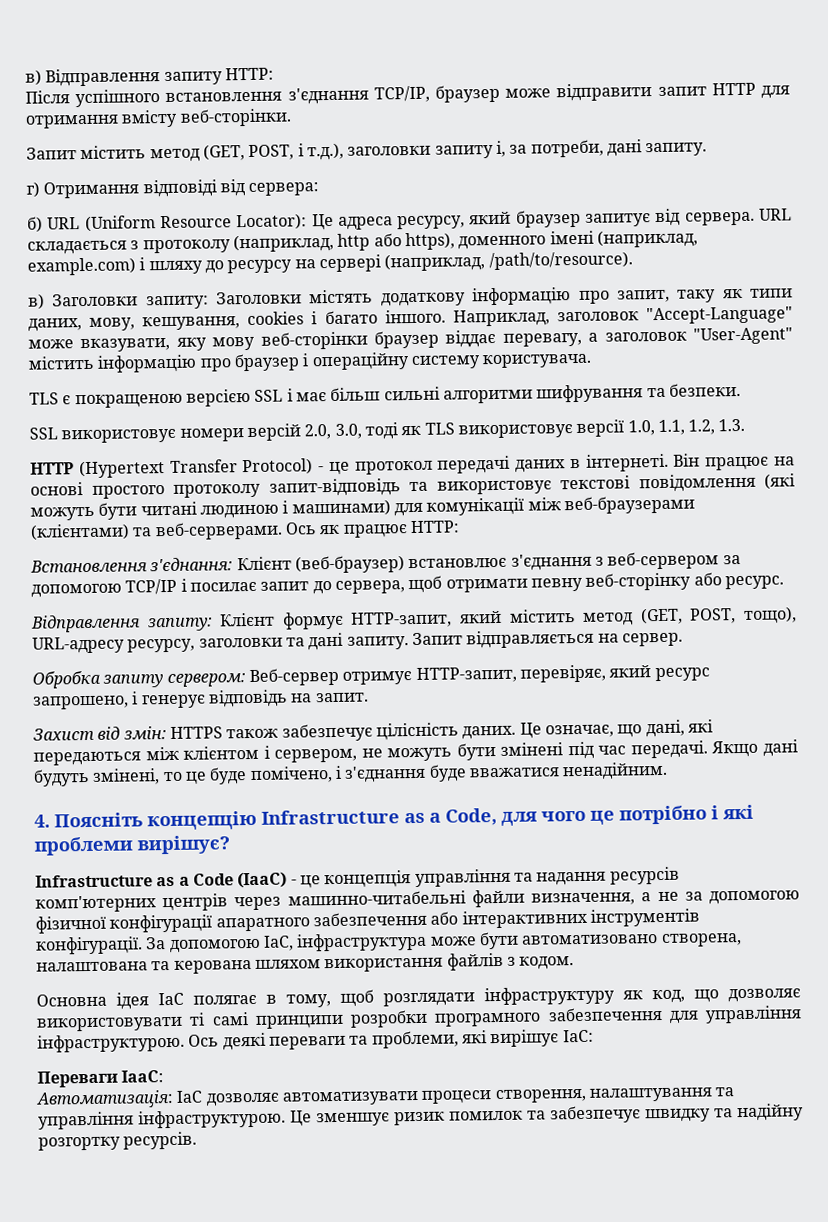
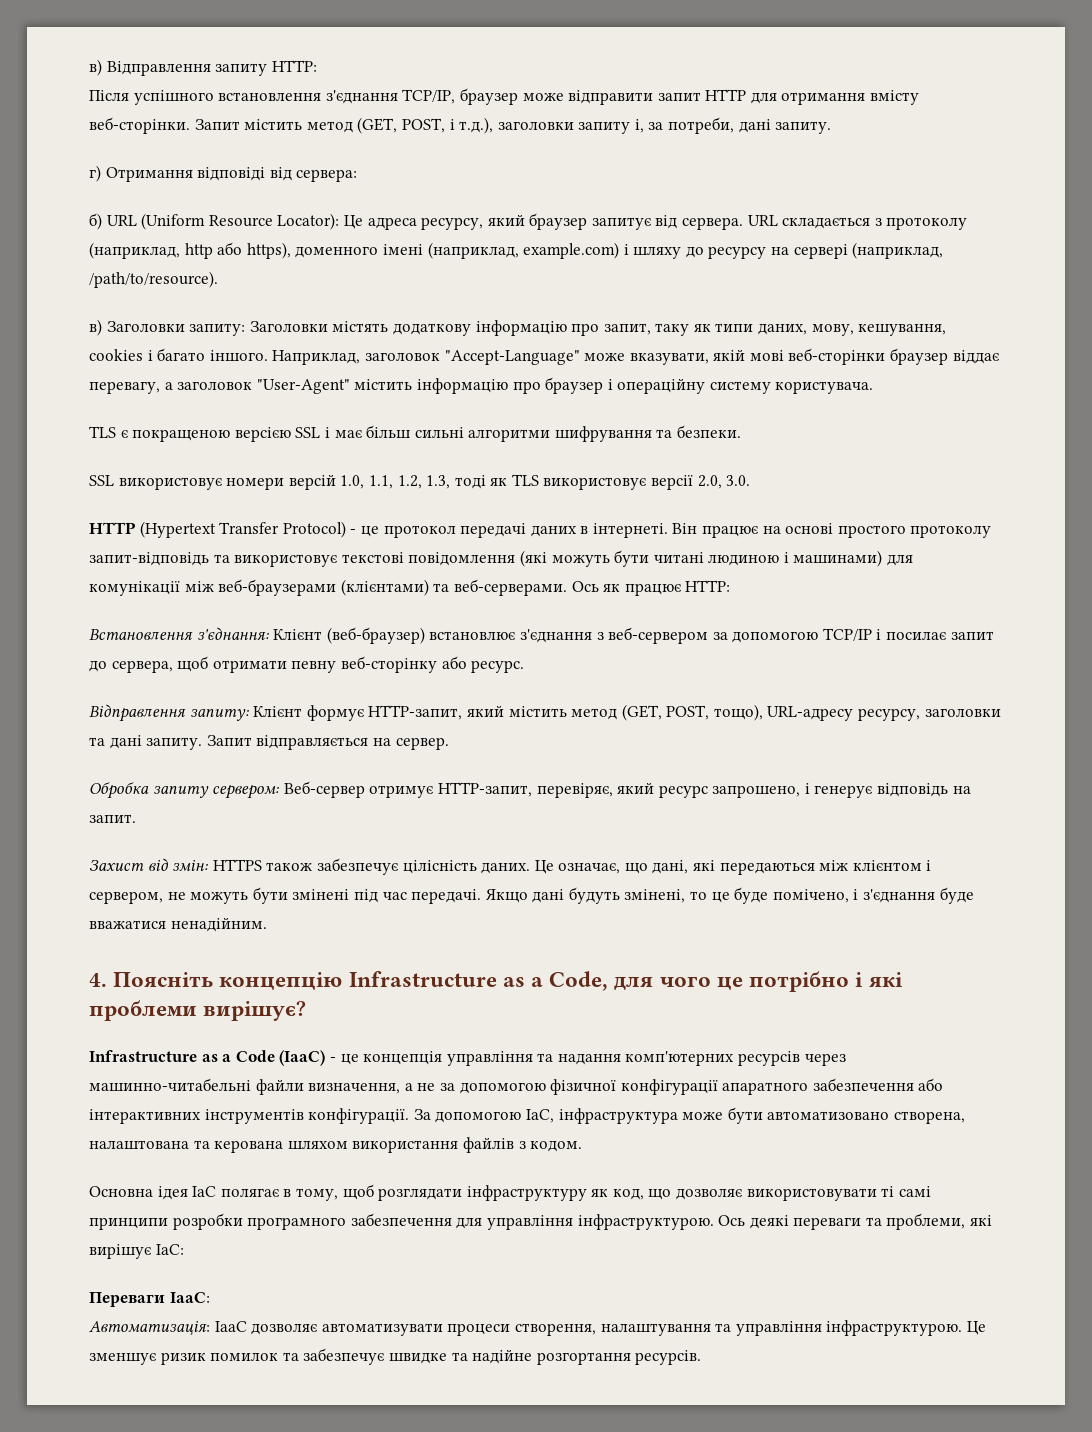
- Після успішного встановлення з'єднання TCP/IP, браузер може відправити запит HTTP для отримання вмісту веб-сторінки.
- Запит містить метод (GET, POST, і т.д.), заголовки запиту і, за потреби, дані запиту.
+ Після успішного встановлення з'єднання TCP/IP, браузер може відправити запит HTTP для отримання вмісту веб-сторінки. Запит містить метод (GET, POST, і т.д.), заголовки запиту і, за потреби, дані запиту.
- Наприклад, заголовок "Accept-Language" може вказувати, яку мову веб-сторінки браузер віддає перевагу, а заголовок "User-Agent" містить інформацію про браузер і операційну систему користувача.
+ Наприклад, заголовок "Accept-Language" може вказувати, якій мові веб-сторінки браузер віддає перевагу, а заголовок "User-Agent" містить інформацію про браузер і операційну систему користувача.
- SSL використовує номери версій 2.0, 3.0, тоді як TLS використовує версії 1.0, 1.1, 1.2, 1.3.
+ SSL використовує номери версій 1.0, 1.1, 1.2, 1.3, тоді як TLS використовує версії 2.0, 3.0.
- Infrastructure as a Code (IaaC) - це концепція управління та надання ресурсів комп'ютерних центрів через машинно-читабельні файли визначення, а не за допомогою фізичної конфігурації апаратного забезпечення або інтерактивних інструментів конфігурації.
+ Infrastructure as a Code (IaaC) - це концепція управління та надання комп'ютерних ресурсів через машинно-читабельні файли визначення, а не за допомогою фізичної конфігурації апаратного забезпечення або інтерактивних інструментів конфігурації.
- Автоматизація: IaC дозволяє автоматизувати процеси створення, налаштування та управління інфраструктурою.
+ Автоматизація: IaaC дозволяє автоматизувати процеси створення, налаштування та управління інфраструктурою.
- Це зменшує ризик помилок та забезпечує швидку та надійну розгортку ресурсів.
+ Це зменшує ризик помилок та забезпечує швидке та надійне розгортання ресурсів.

